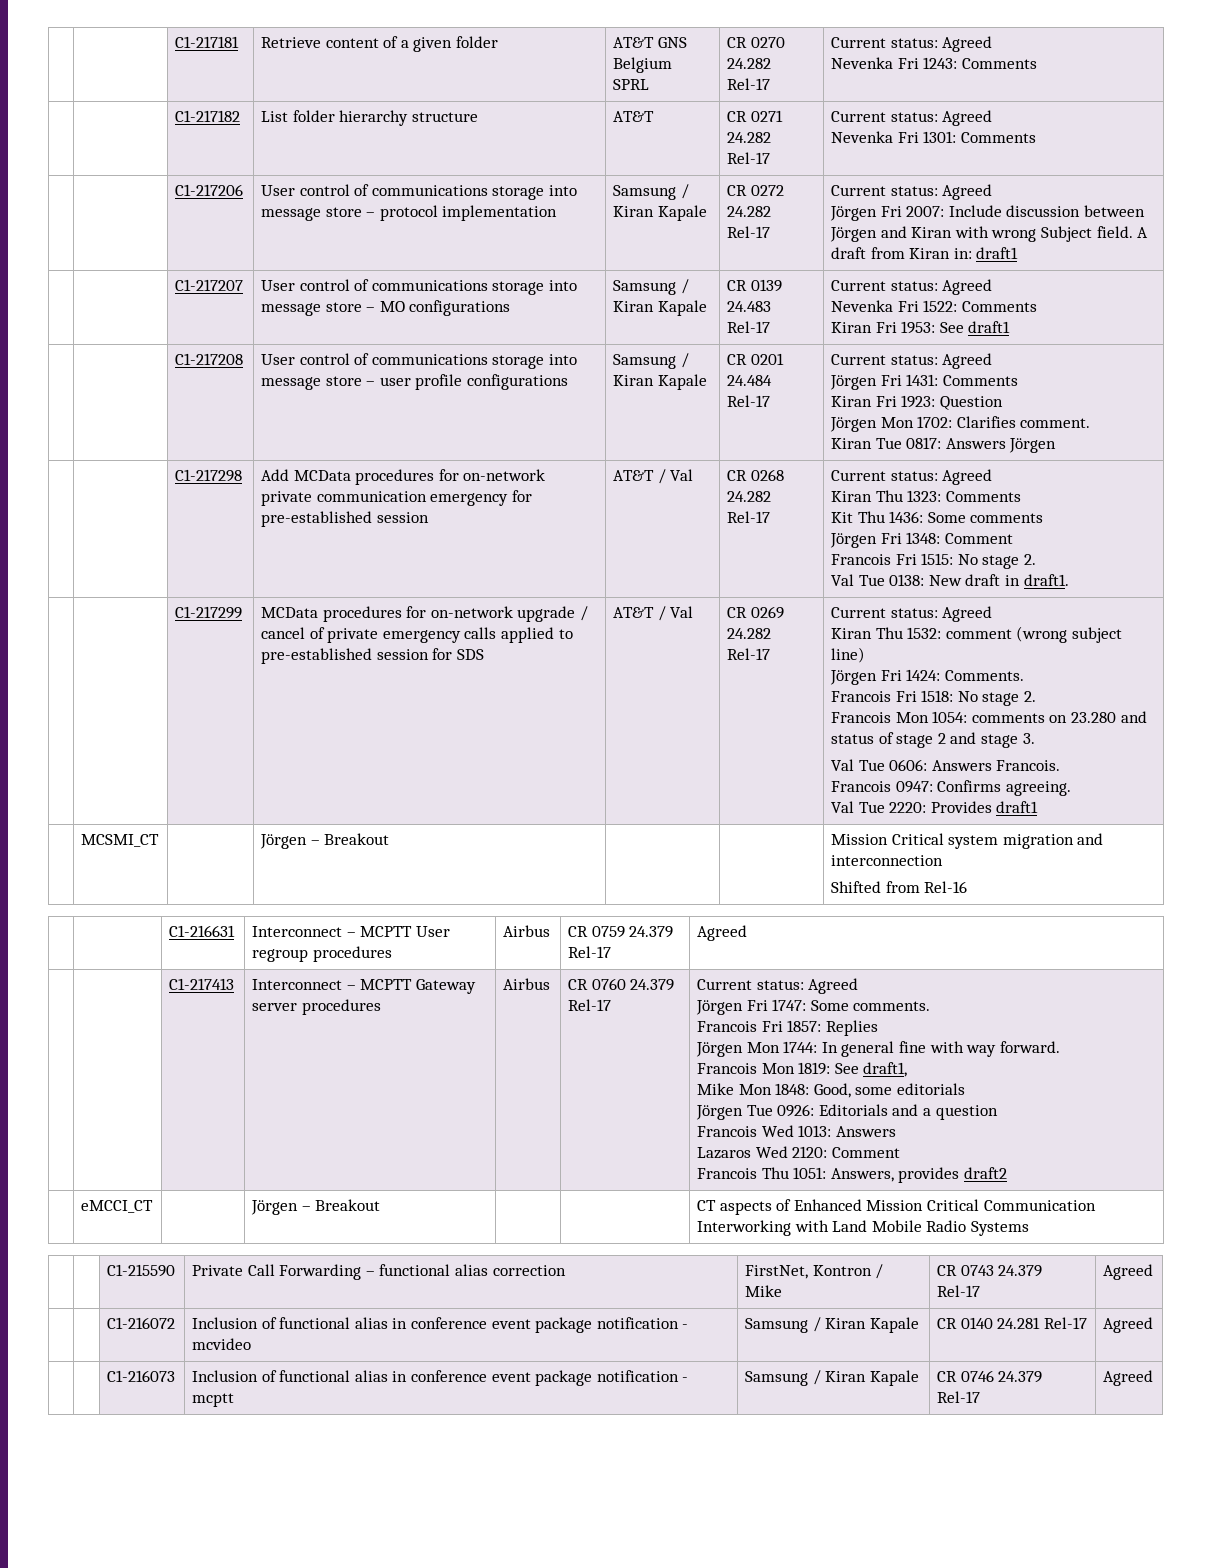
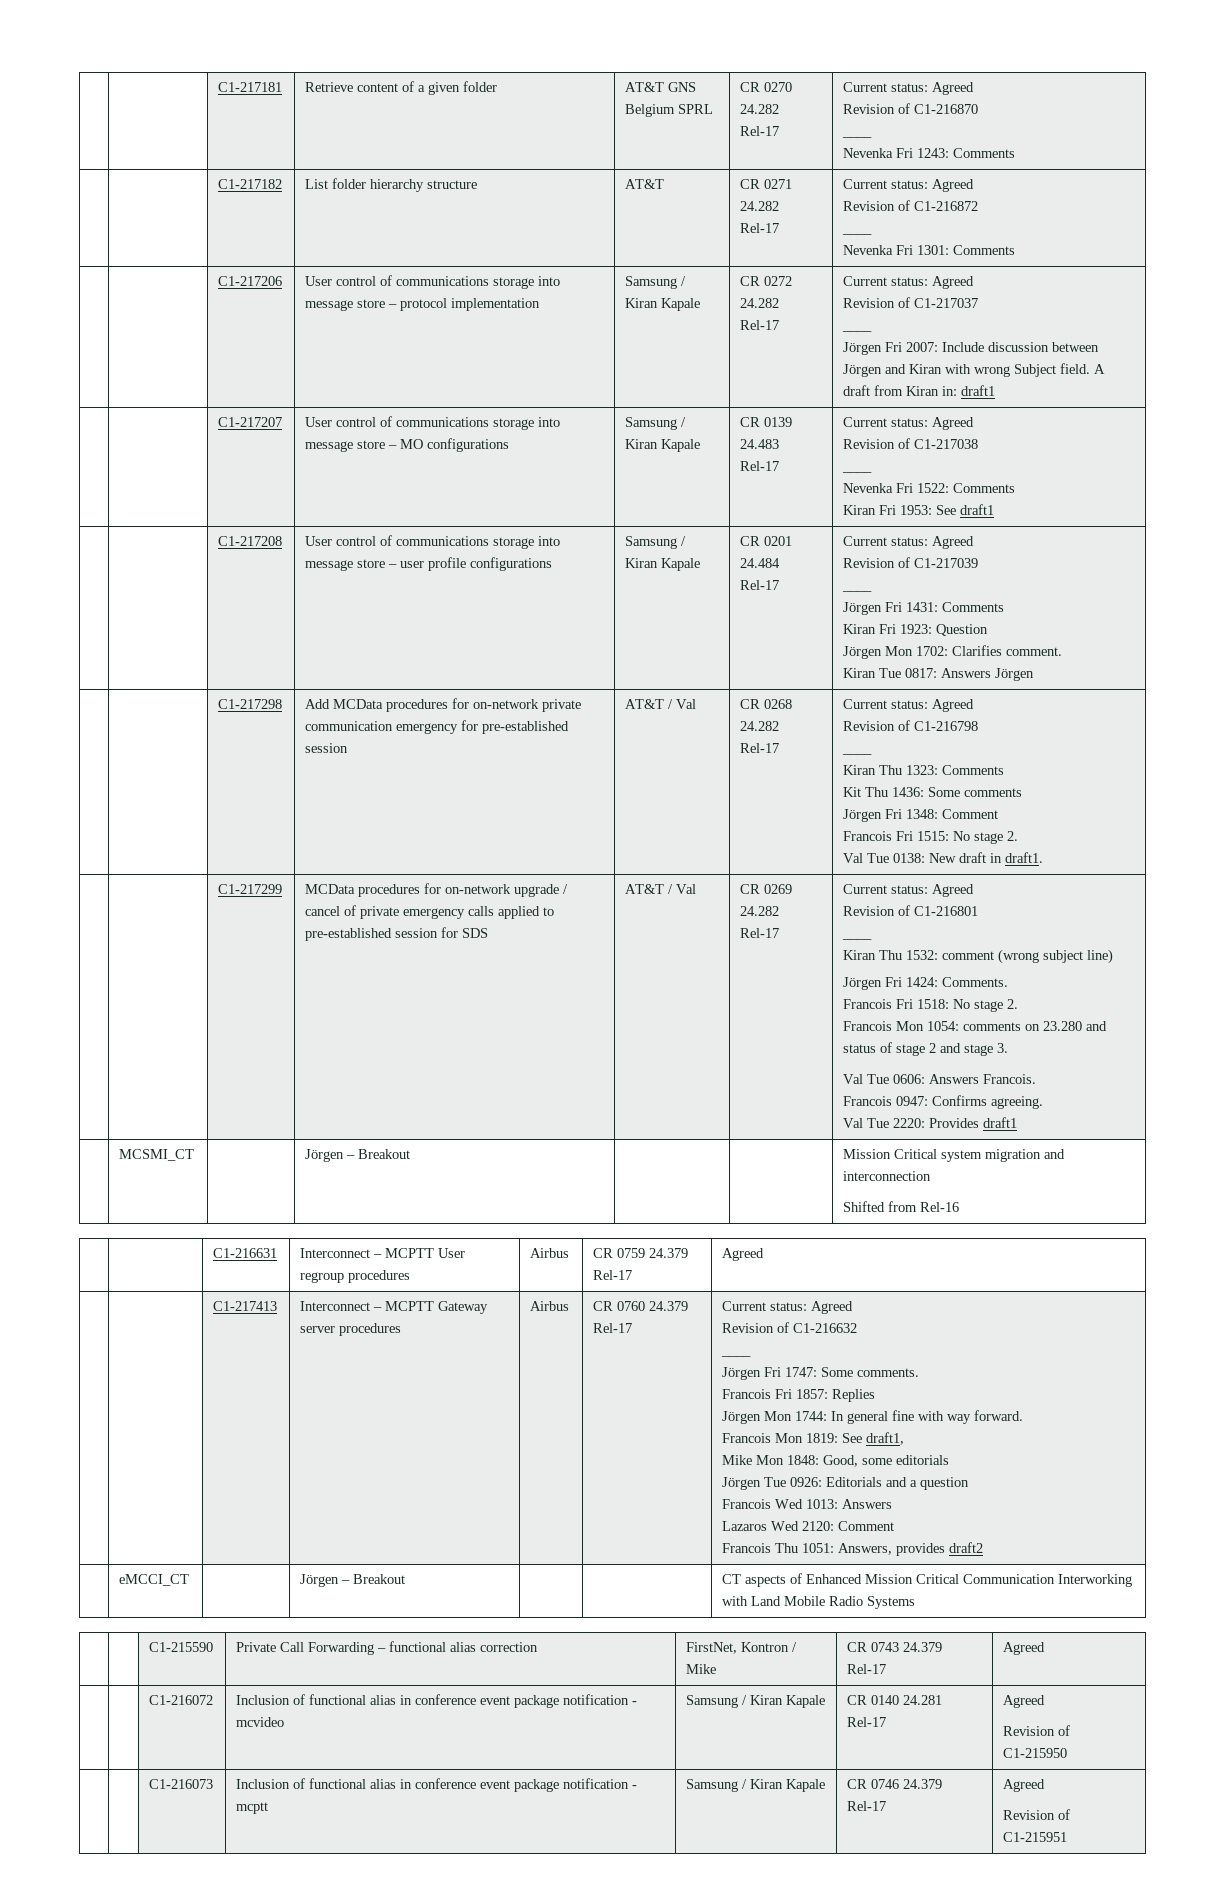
  | | C1-217181 | Retrieve content of a given folder | AT&T GNS Belgium SPRL | CR 0270 24.282 Rel-17 | Current status: Agreed
+ Revision of C1-216870
+ ____
  | | C1-217182 | List folder hierarchy structure | AT&T | CR 0271 24.282 Rel-17 | Current status: Agreed
+ Revision of C1-216872
+ ____
+ Revision of C1-217037
+ ____
  | | C1-217207 | User control of communications storage into message store – MO configurations | Samsung / Kiran Kapale | CR 0139 24.483 Rel-17 | Current status: Agreed
+ Revision of C1-217038
+ ____
+ Revision of C1-217039
+ ____
+ Revision of C1-216798
+ ____
+ Revision of C1-216801
+ ____
+ Revision of C1-216632
+ ____
  | | C1-216072 | Inclusion of functional alias in conference event package notification - mcvideo | Samsung / Kiran Kapale | CR 0140 24.281 Rel-17 | Agreed
+ Revision of C1-215950
  | | C1-216073 | Inclusion of functional alias in conference event package notification - mcptt | Samsung / Kiran Kapale | CR 0746 24.379 Rel-17 | Agreed
+ Revision of C1-215951

